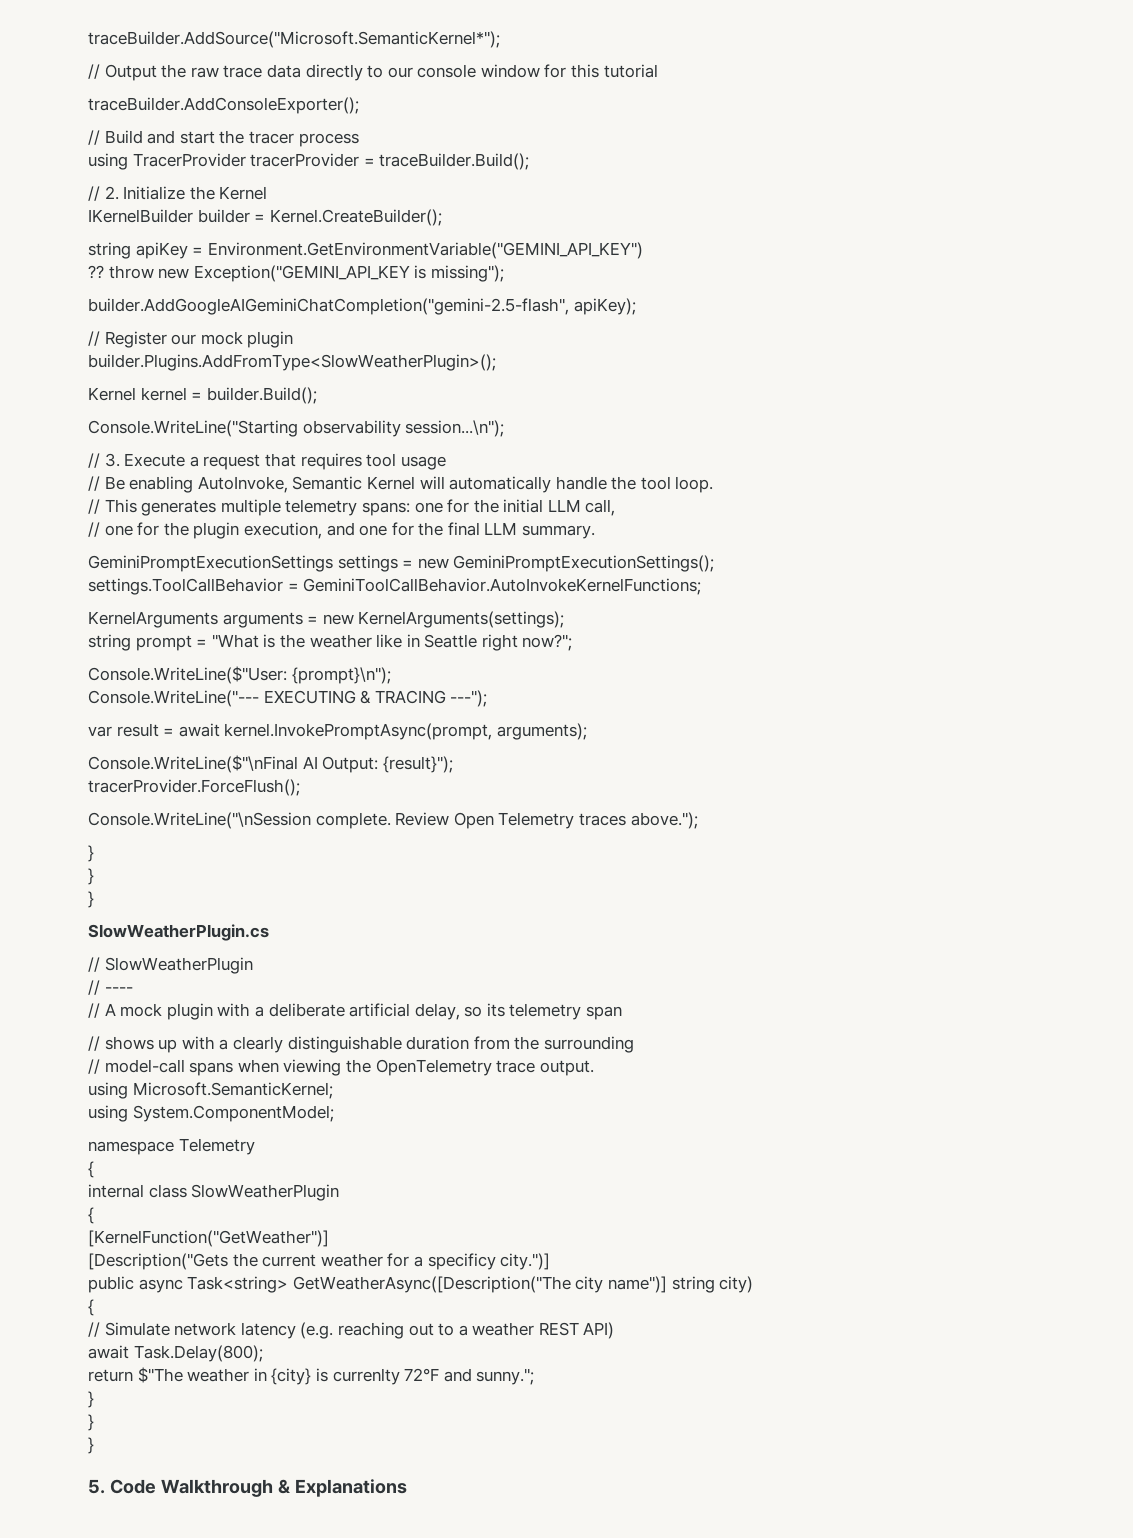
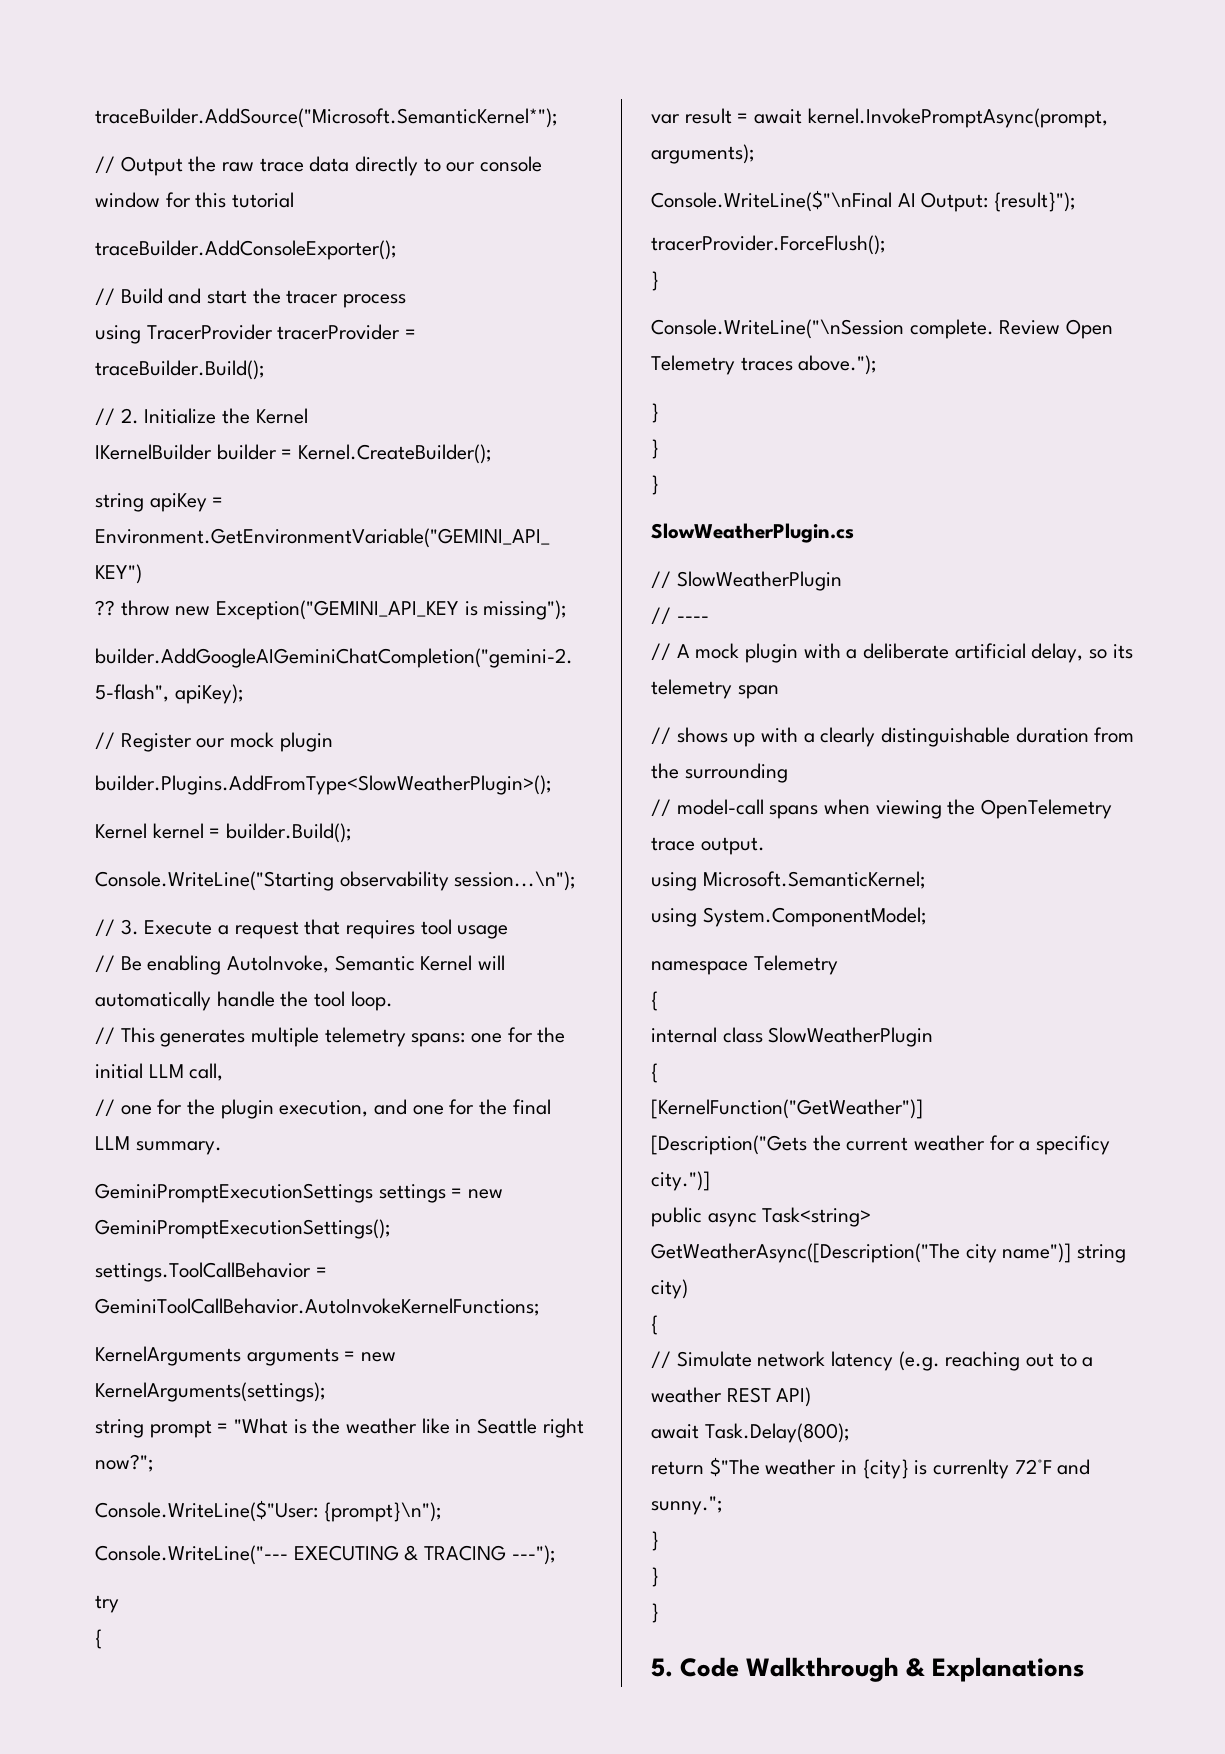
+ try
+ {
  tracerProvider.ForceFlush();
+ }

